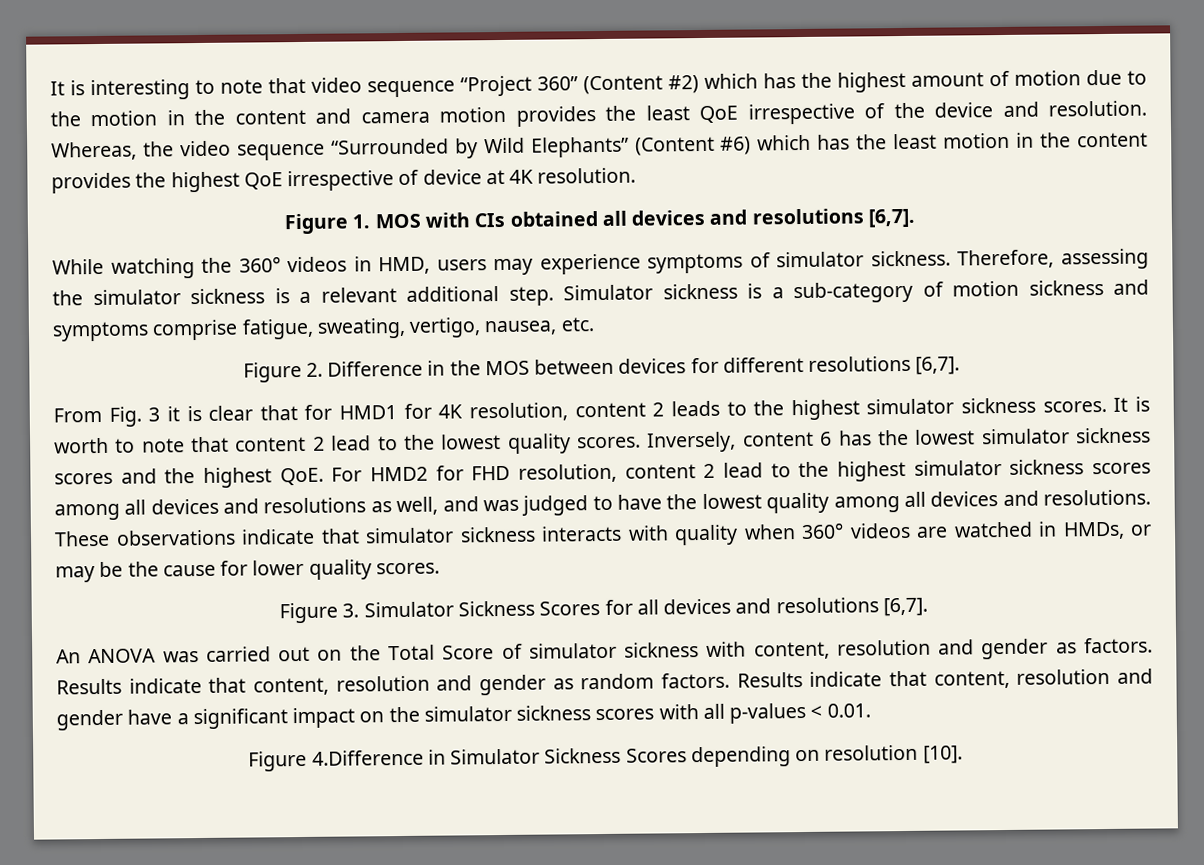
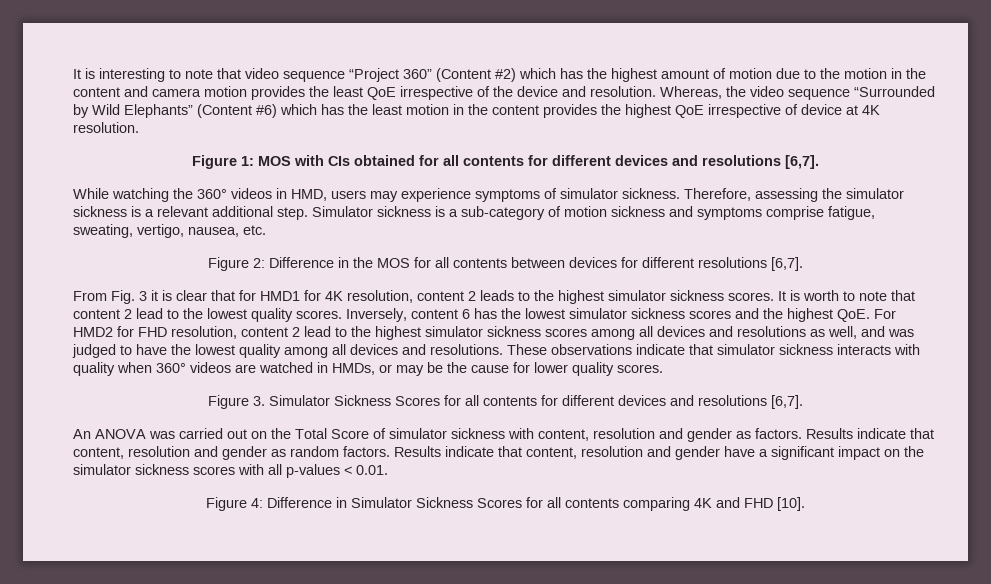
- Figure 1. MOS with CIs obtained all devices and resolutions [6,7].
+ Figure 1: MOS with CIs obtained for all contents for different devices and resolutions [6,7].
- Figure 2. Difference in the MOS between devices for different resolutions [6,7].
+ Figure 2: Difference in the MOS for all contents between devices for different resolutions [6,7].
- Figure 3. Simulator Sickness Scores for all devices and resolutions [6,7].
+ Figure 3. Simulator Sickness Scores for all contents for different devices and resolutions [6,7].
- Figure 4.Difference in Simulator Sickness Scores depending on resolution [10].
+ Figure 4: Difference in Simulator Sickness Scores for all contents comparing 4K and FHD [10].

